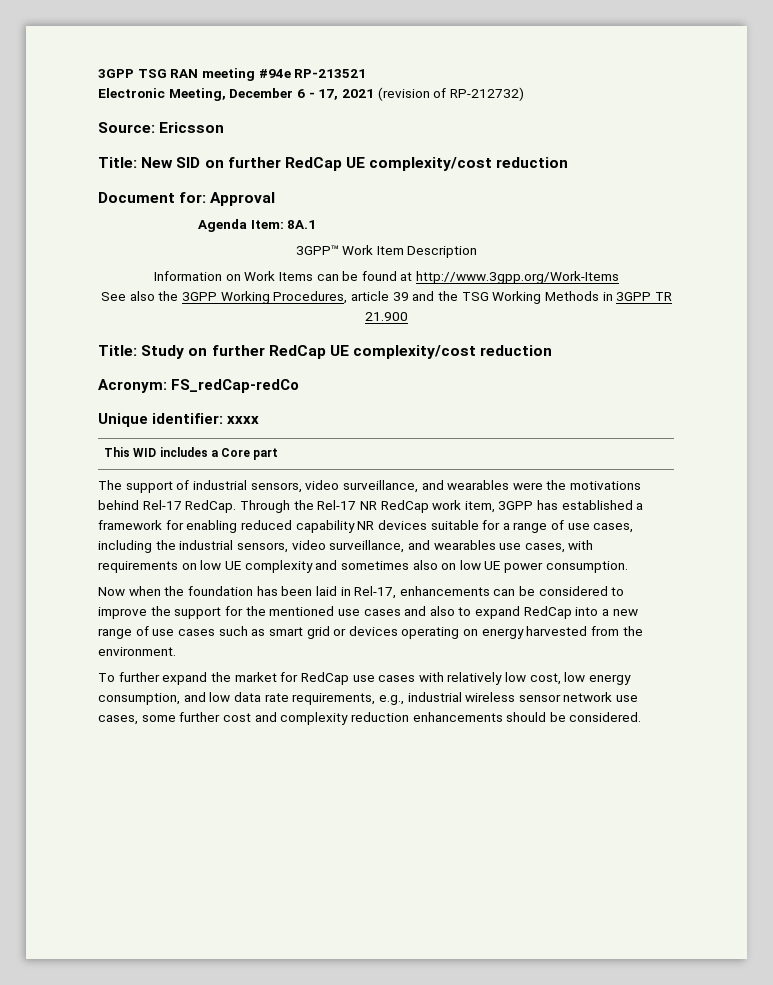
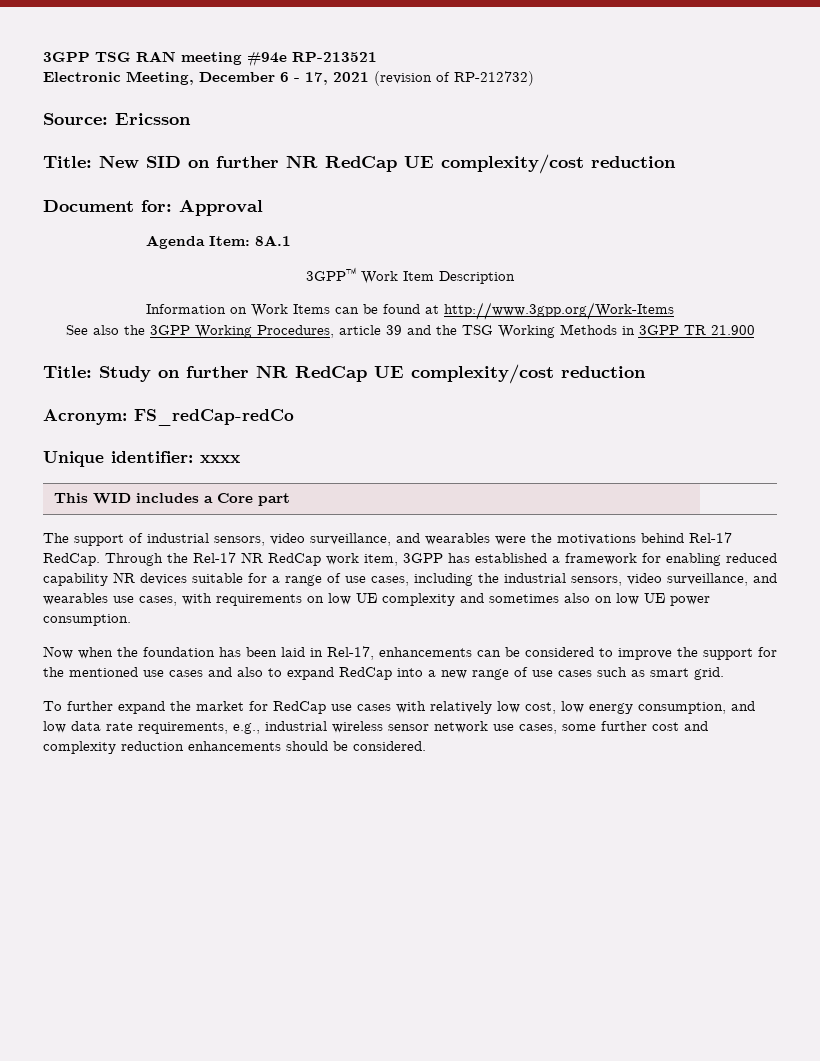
- Title: New SID on further RedCap UE complexity/cost reduction
+ Title: New SID on further NR RedCap UE complexity/cost reduction
- Title: Study on further RedCap UE complexity/cost reduction
+ Title: Study on further NR RedCap UE complexity/cost reduction
- Now when the foundation has been laid in Rel-17, enhancements can be considered to improve the support for the mentioned use cases and also to expand RedCap into a new range of use cases such as smart grid or devices operating on energy harvested from the environment.
+ Now when the foundation has been laid in Rel-17, enhancements can be considered to improve the support for the mentioned use cases and also to expand RedCap into a new range of use cases such as smart grid.

